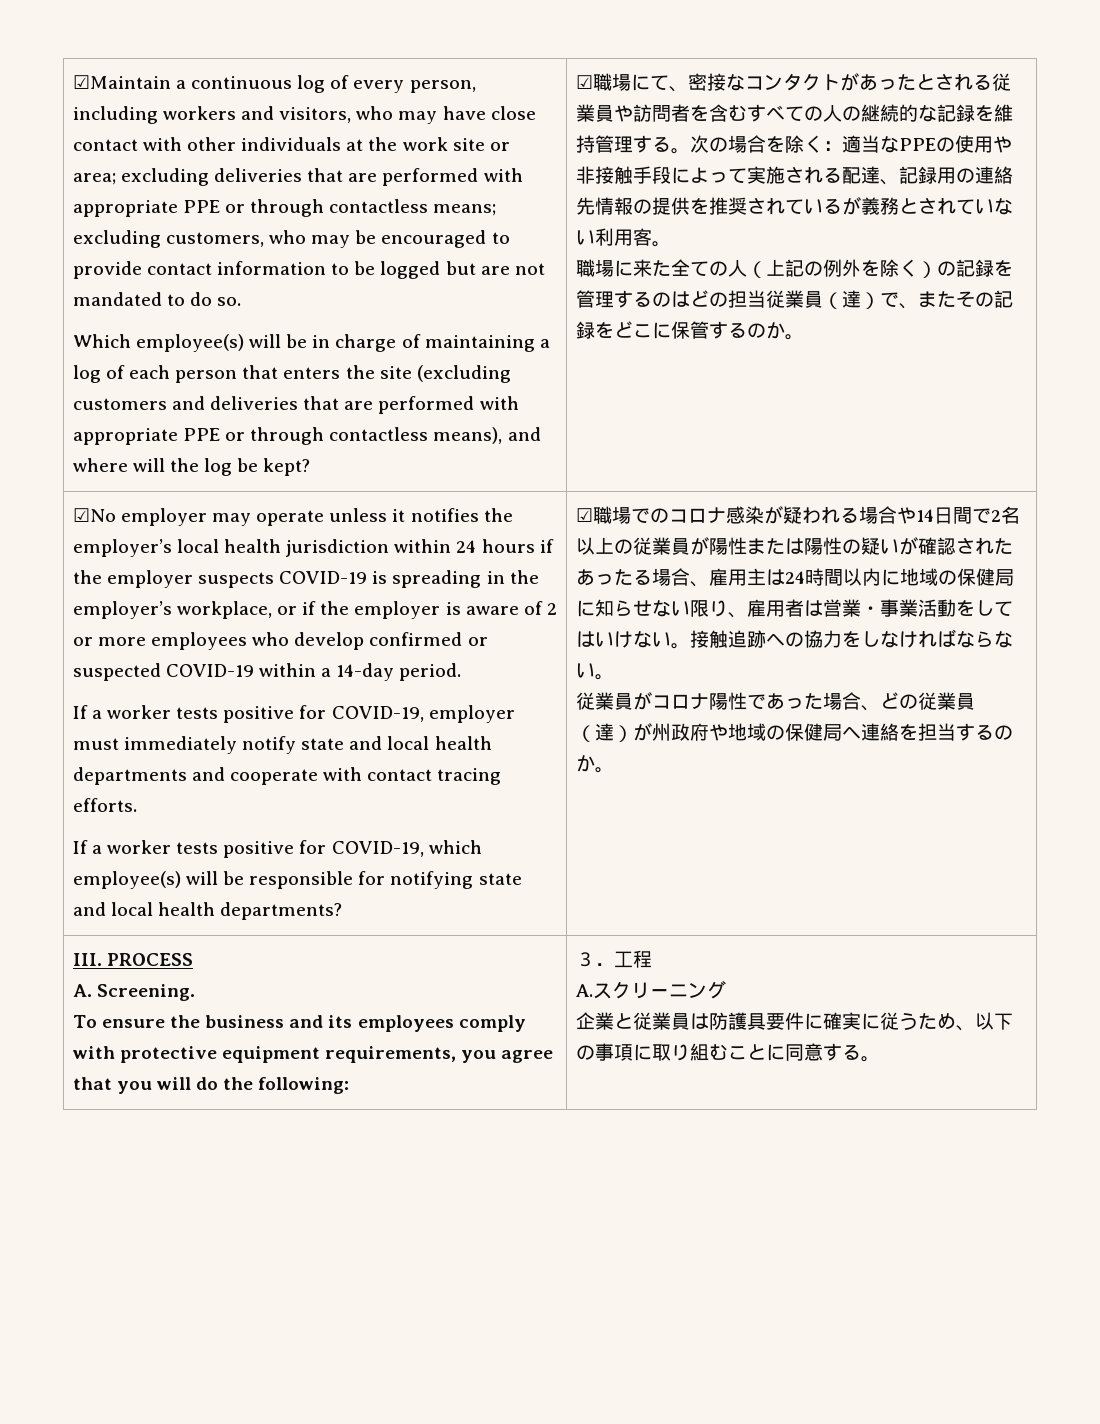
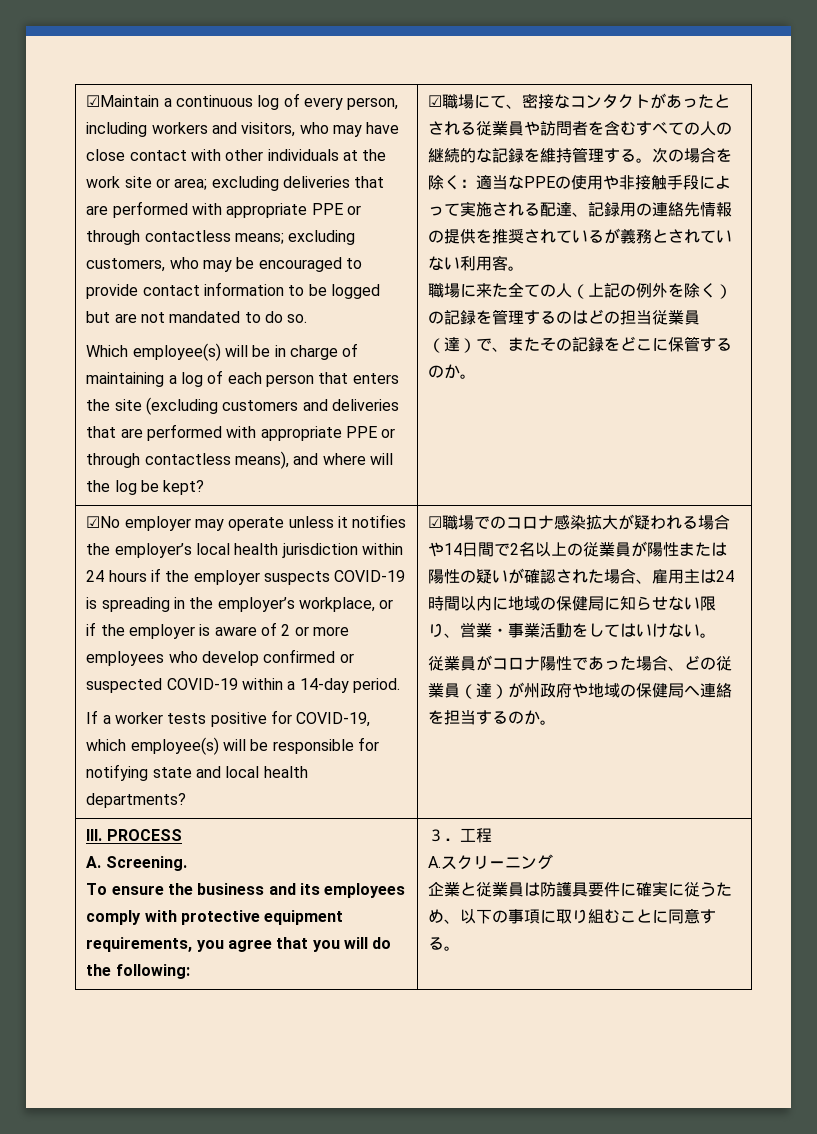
- If a worker tests positive for COVID-19, employer must immediately notify state and local health departments and cooperate with contact tracing efforts.
- ☑職場でのコロナ感染が疑われる場合や14日間で2名以上の従業員が陽性または陽性の疑いが確認されたあったる場合、雇用主は24時間以内に地域の保健局に知らせない限り、雇用者は営業・事業活動をしてはいけない。接触追跡への協力をしなければならない。
+ ☑職場でのコロナ感染拡大が疑われる場合や14日間で2名以上の従業員が陽性または陽性の疑いが確認された場合、雇用主は24時間以内に地域の保健局に知らせない限り、営業・事業活動をしてはいけない。

